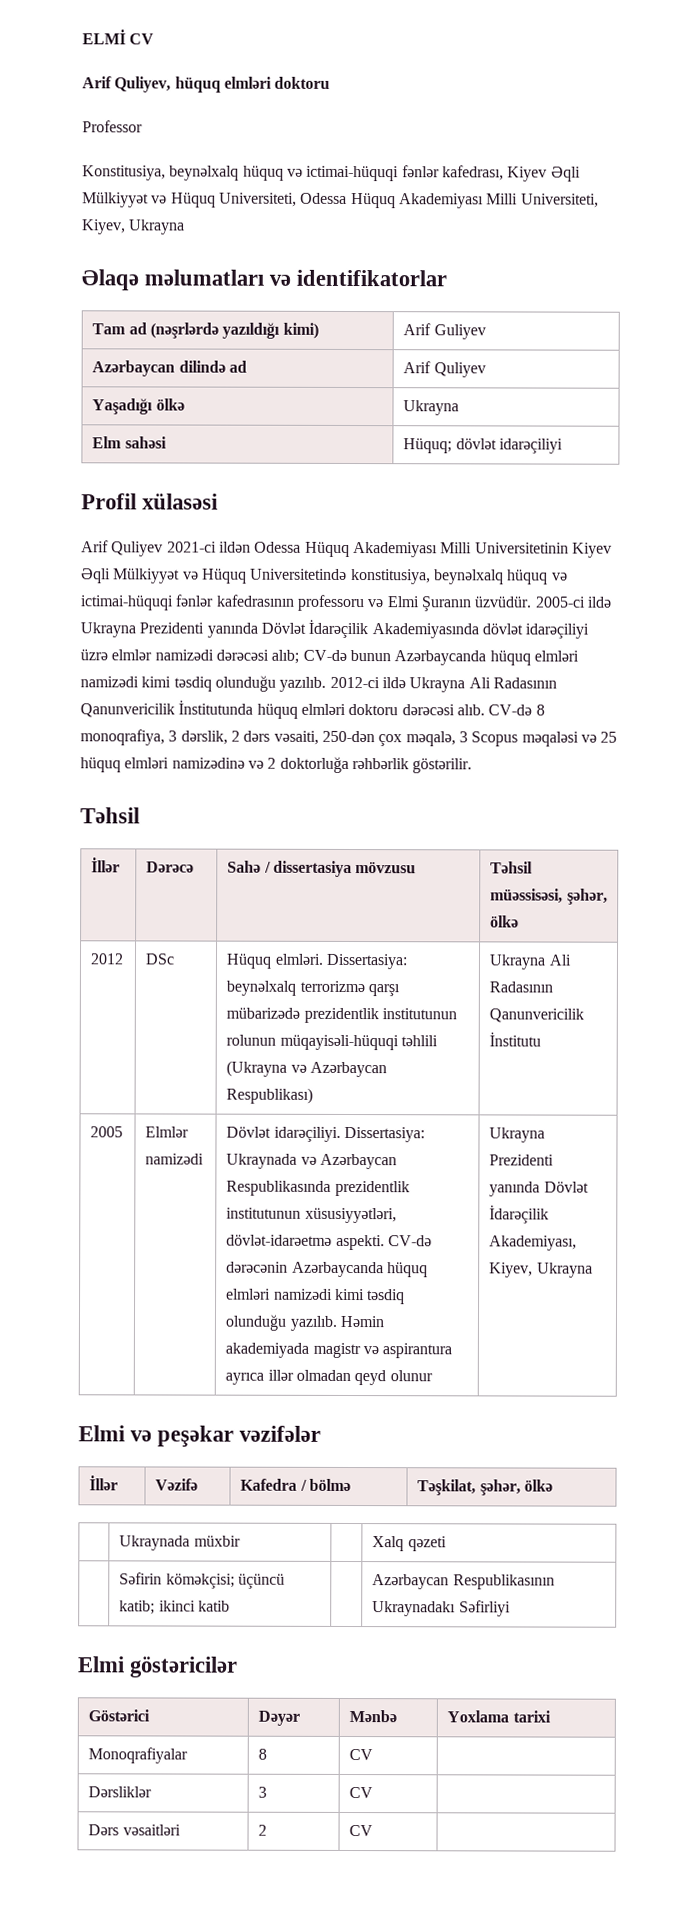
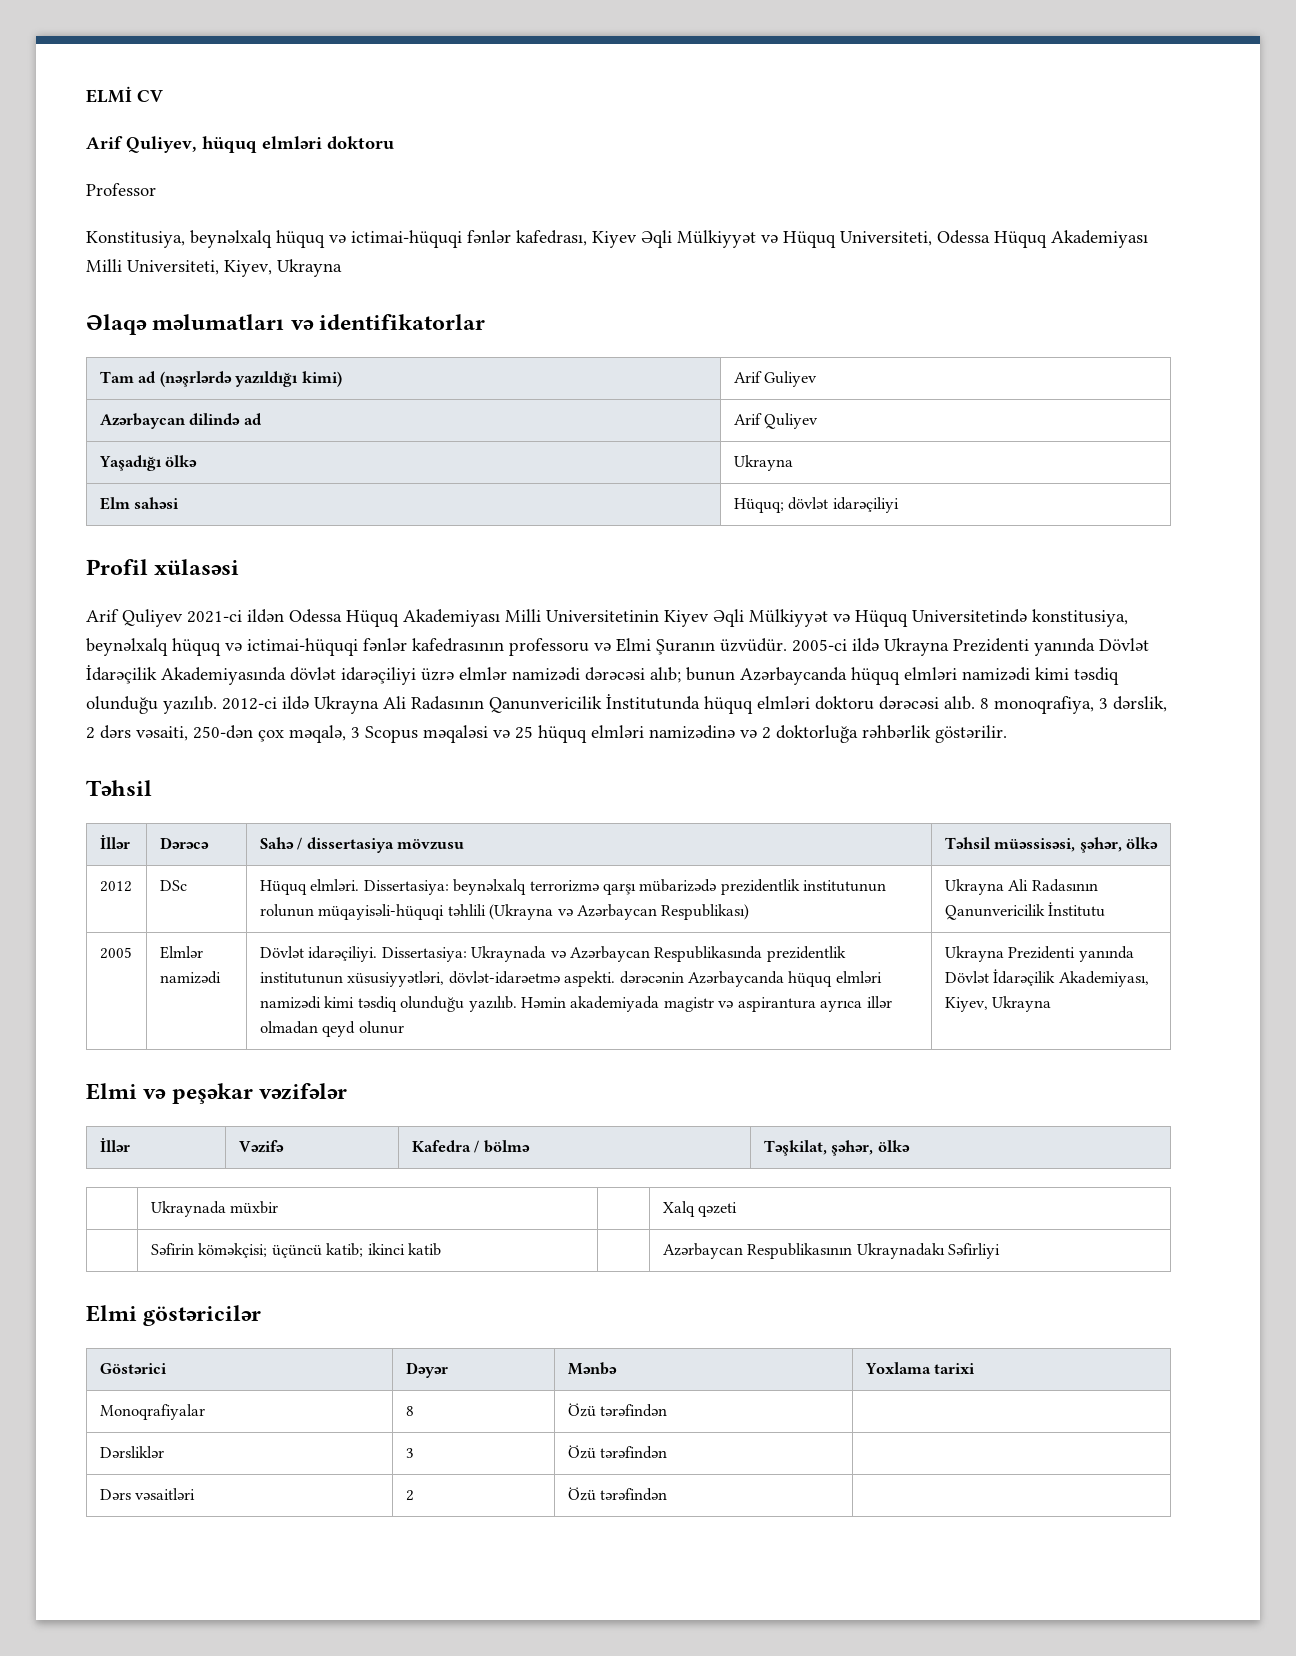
- 2005-ci ildə Ukrayna Prezidenti yanında Dövlət İdarəçilik Akademiyasında dövlət idarəçiliyi üzrə elmlər namizədi dərəcəsi alıb; CV-də bunun Azərbaycanda hüquq elmləri namizədi kimi təsdiq olunduğu yazılıb.
+ 2005-ci ildə Ukrayna Prezidenti yanında Dövlət İdarəçilik Akademiyasında dövlət idarəçiliyi üzrə elmlər namizədi dərəcəsi alıb; bunun Azərbaycanda hüquq elmləri namizədi kimi təsdiq olunduğu yazılıb.
- CV-də 8 monoqrafiya, 3 dərslik, 2 dərs vəsaiti, 250-dən çox məqalə, 3 Scopus məqaləsi və 25 hüquq elmləri namizədinə və 2 doktorluğa rəhbərlik göstərilir.
+ 8 monoqrafiya, 3 dərslik, 2 dərs vəsaiti, 250-dən çox məqalə, 3 Scopus məqaləsi və 25 hüquq elmləri namizədinə və 2 doktorluğa rəhbərlik göstərilir.
- Dissertasiya: Ukraynada və Azərbaycan Respublikasında prezidentlik institutunun xüsusiyyətləri, dövlət-idarəetmə aspekti. CV-də dərəcənin Azərbaycanda hüquq elmləri namizədi kimi təsdiq olunduğu yazılıb.
+ Dissertasiya: Ukraynada və Azərbaycan Respublikasında prezidentlik institutunun xüsusiyyətləri, dövlət-idarəetmə aspekti. dərəcənin Azərbaycanda hüquq elmləri namizədi kimi təsdiq olunduğu yazılıb.
- Monoqrafiyalar | 8 | CV |
+ Monoqrafiyalar | 8 | Özü tərəfindən |
- Dərsliklər | 3 | CV |
+ Dərsliklər | 3 | Özü tərəfindən |
- Dərs vəsaitləri | 2 | CV |
+ Dərs vəsaitləri | 2 | Özü tərəfindən |

